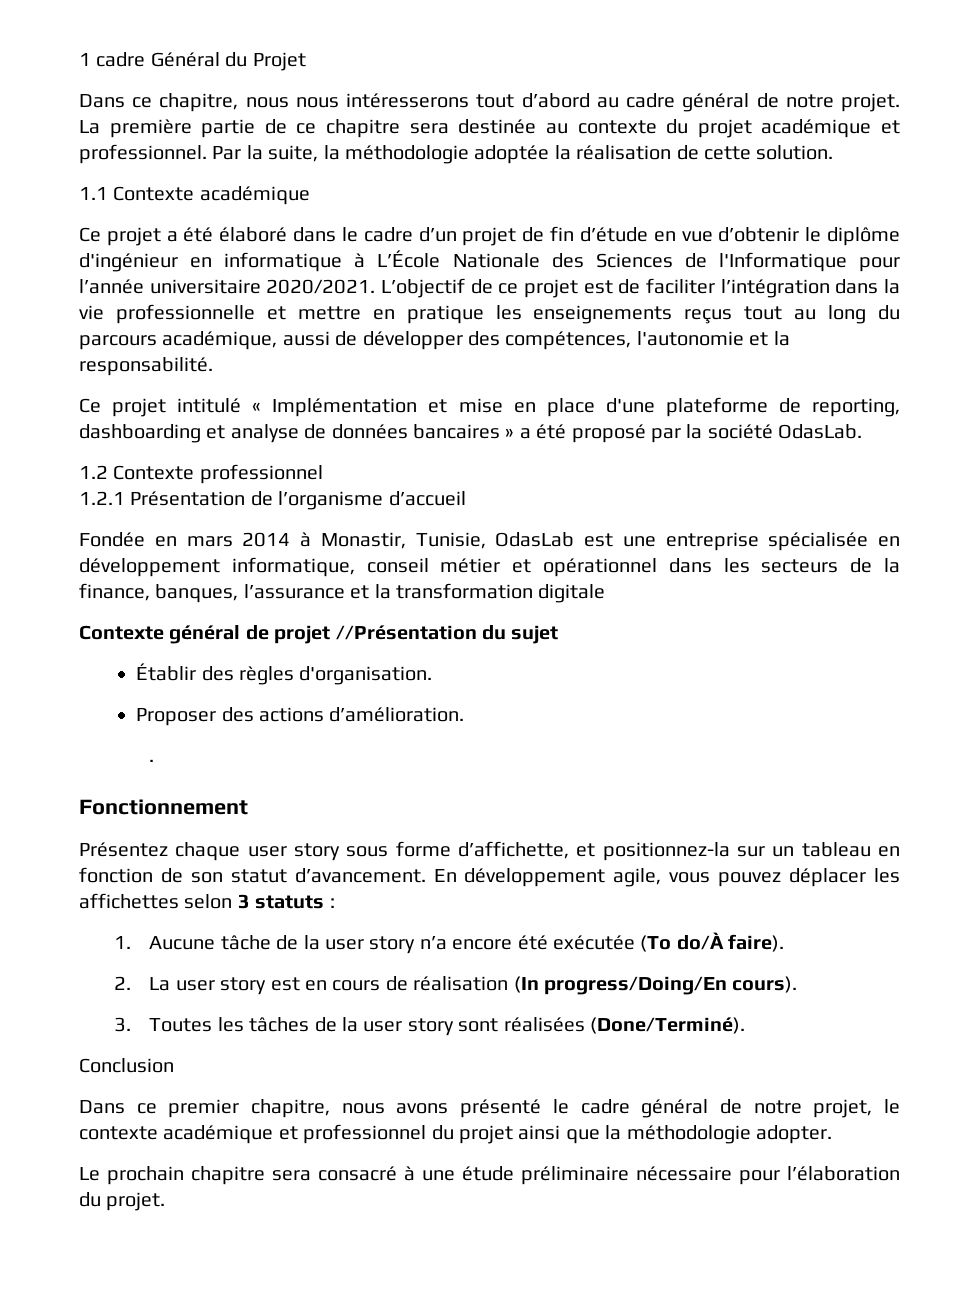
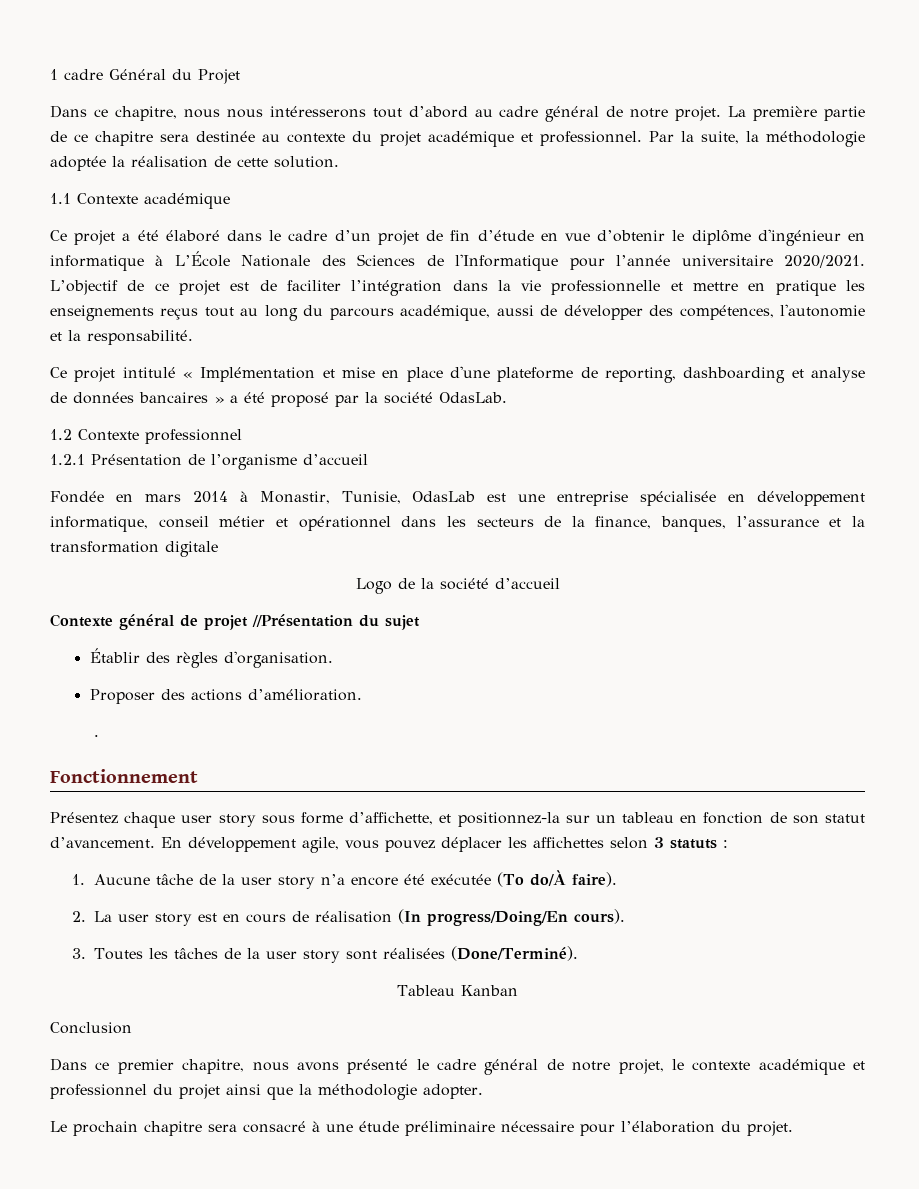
+ Logo de la société d’accueil
+ Tableau Kanban

